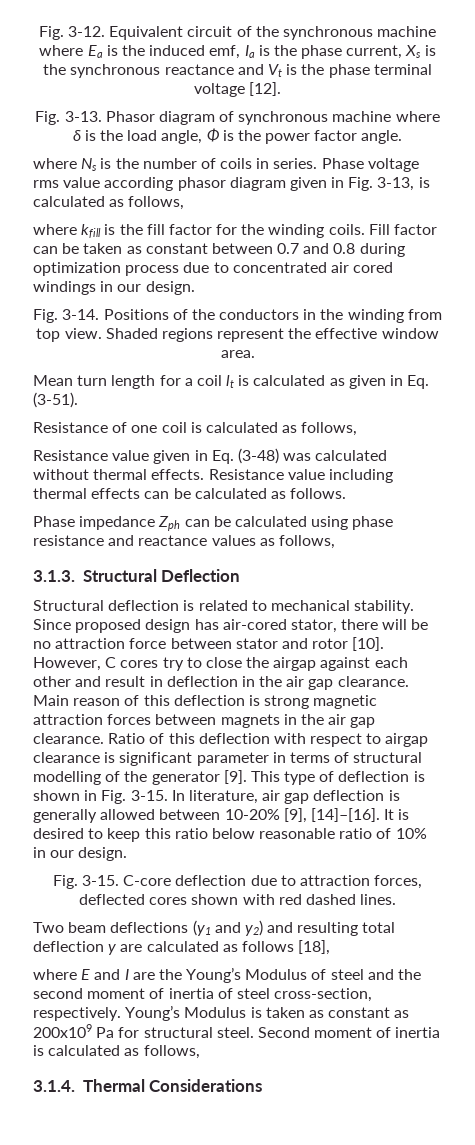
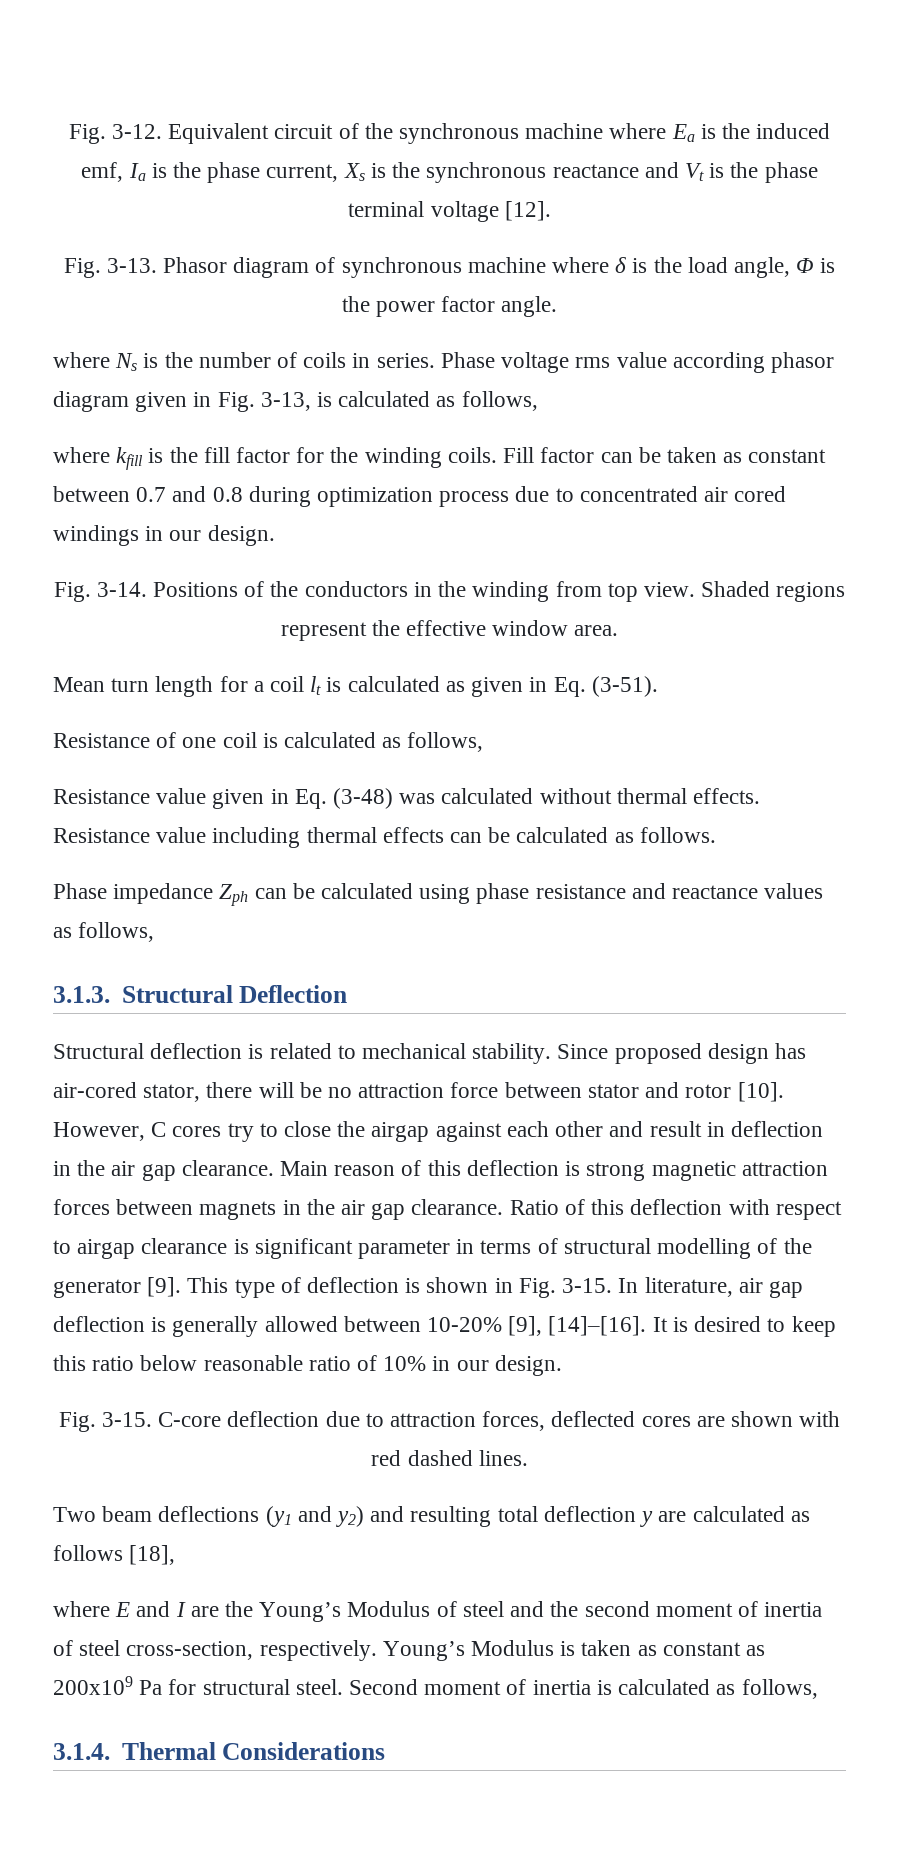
- C-core deflection due to attraction forces, deflected cores shown with red dashed lines.
+ C-core deflection due to attraction forces, deflected cores are shown with red dashed lines.

